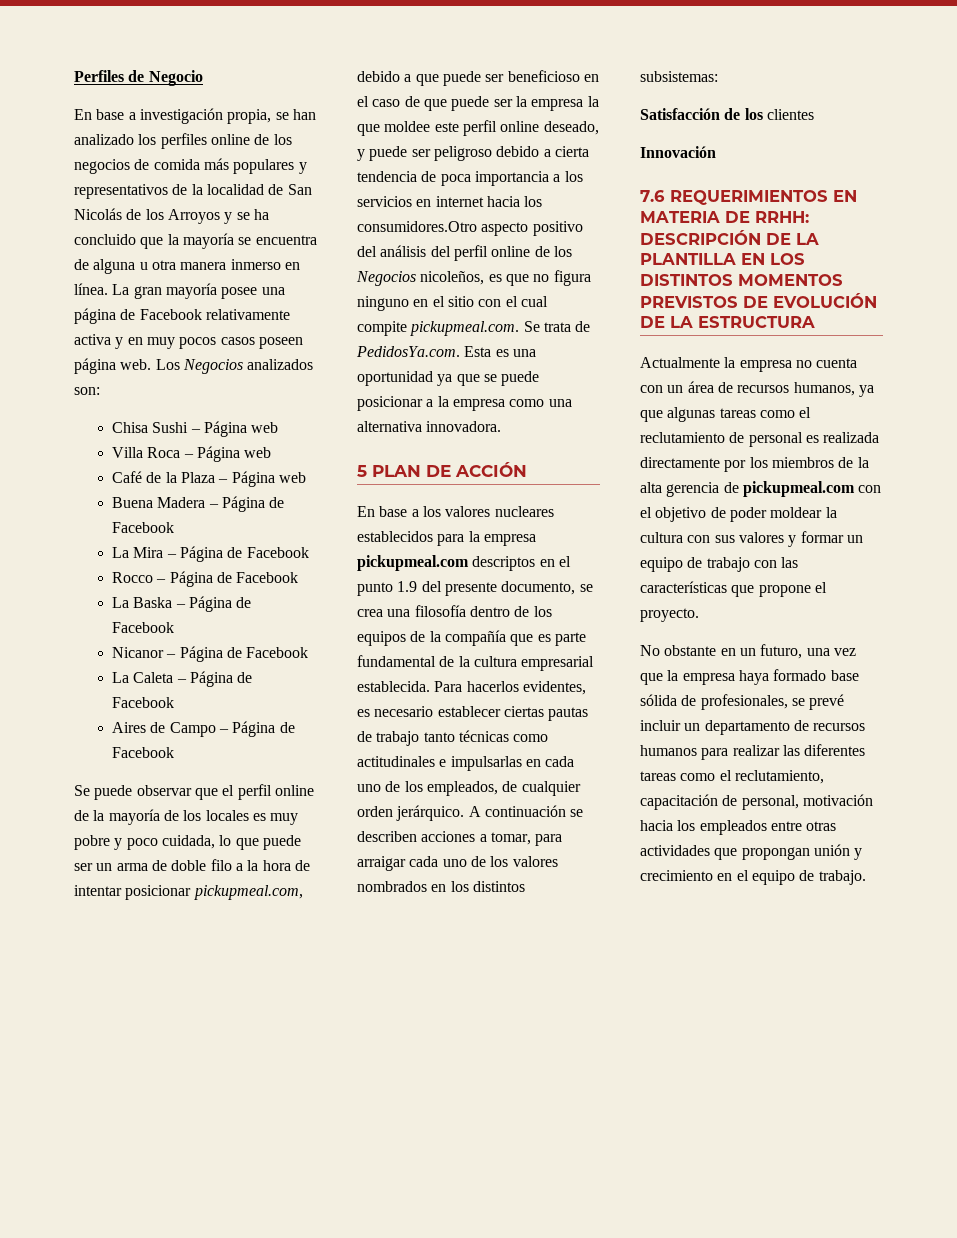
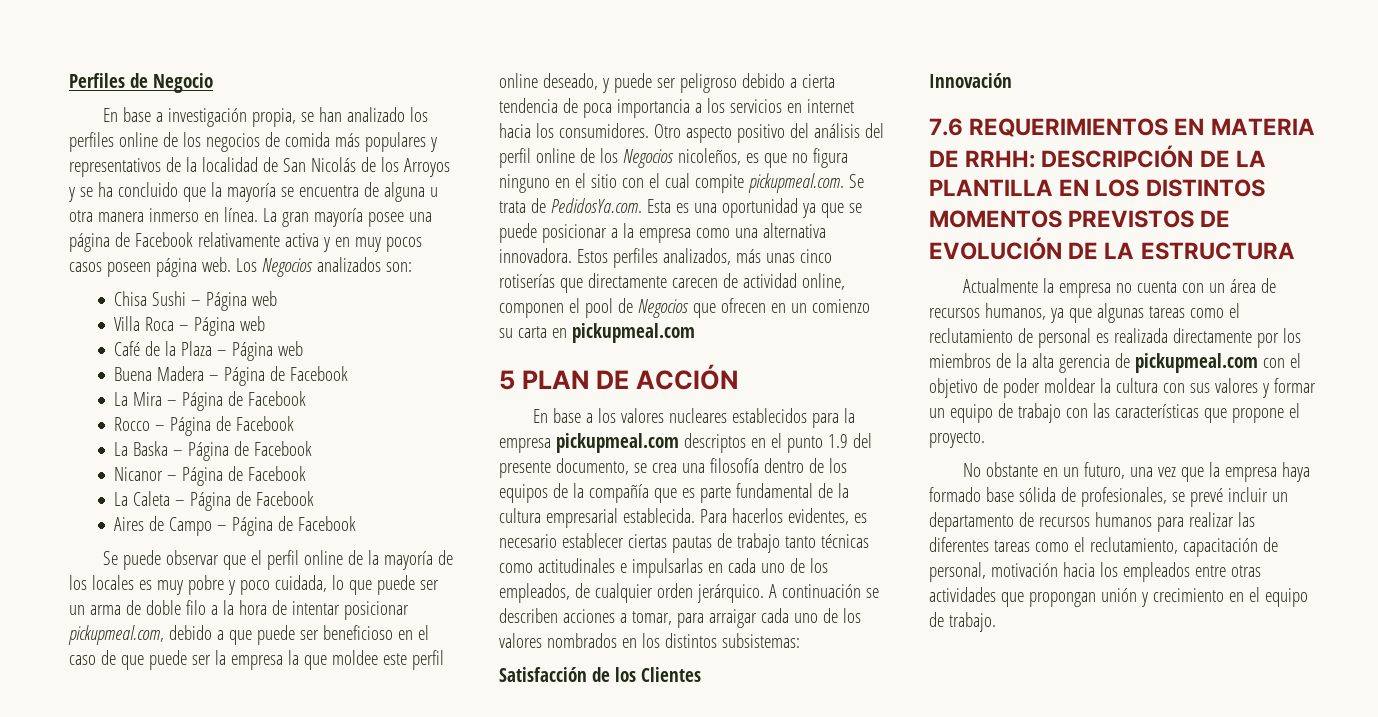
- Se puede observar que el perfil online de la mayoría de los locales es muy pobre y poco cuidada, lo que puede ser un arma de doble filo a la hora de intentar posicionar pickupmeal.com, debido a que puede ser beneficioso en el caso de que puede ser la empresa la que moldee este perfil online deseado, y puede ser peligroso debido a cierta tendencia de poca importancia a los servicios en internet hacia los consumidores.Otro aspecto positivo del análisis del perfil online de los Negocios nicoleños, es que no figura ninguno en el sitio con el cual compite pickupmeal.com. Se trata de PedidosYa.com. Esta es una oportunidad ya que se puede posicionar a la empresa como una alternativa innovadora.
+ Se puede observar que el perfil online de la mayoría de los locales es muy pobre y poco cuidada, lo que puede ser un arma de doble filo a la hora de intentar posicionar pickupmeal.com, debido a que puede ser beneficioso en el caso de que puede ser la empresa la que moldee este perfil online deseado, y puede ser peligroso debido a cierta tendencia de poca importancia a los servicios en internet hacia los consumidores. Otro aspecto positivo del análisis del perfil online de los Negocios nicoleños, es que no figura ninguno en el sitio con el cual compite pickupmeal.com. Se trata de PedidosYa.com. Esta es una oportunidad ya que se puede posicionar a la empresa como una alternativa innovadora. Estos perfiles analizados, más unas cinco rotiserías que directamente carecen de actividad online, componen el pool de Negocios que ofrecen en un comienzo su carta en pickupmeal.com
- Satisfacción de los clientes
+ Satisfacción de los Clientes

